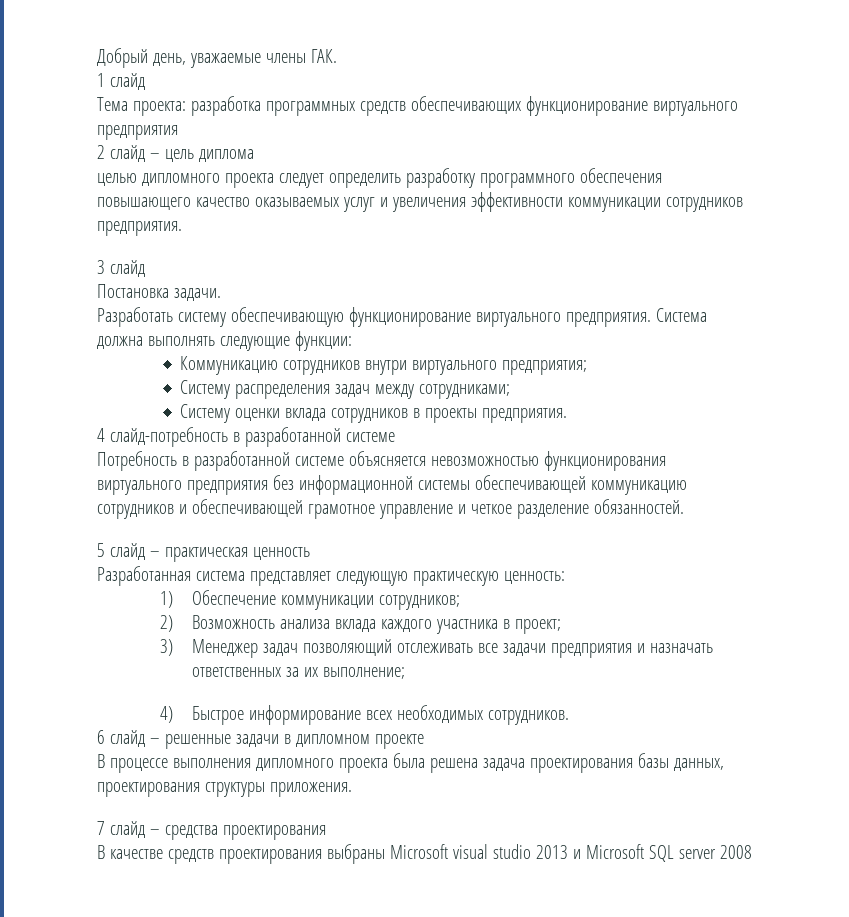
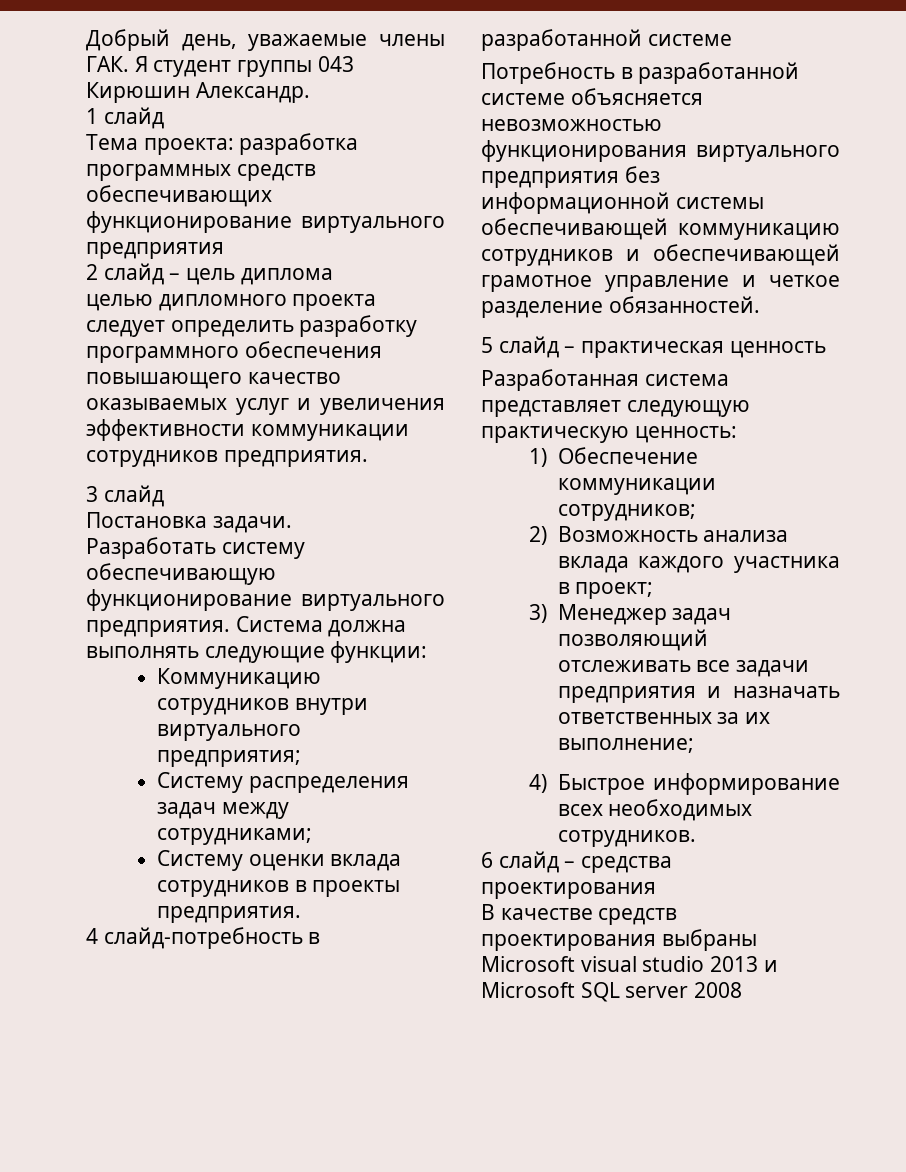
- Добрый день, уважаемые члены ГАК.
+ Добрый день, уважаемые члены ГАК. Я студент группы 043 Кирюшин Александр.
- 6 слайд – решенные задачи в дипломном проекте
- В процессе выполнения дипломного проекта была решена задача проектирования базы данных, проектирования структуры приложения.
- 7 слайд – средства проектирования
+ 6 слайд – средства проектирования

